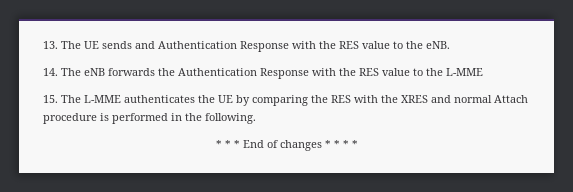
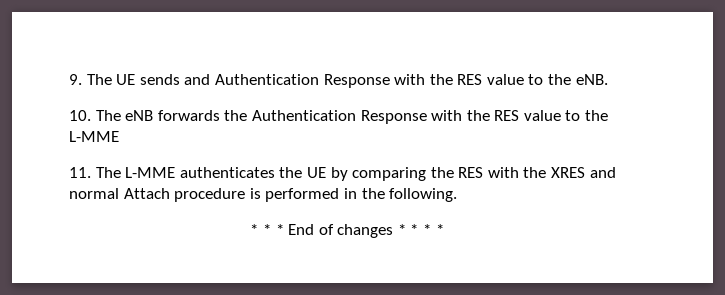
- 13. The UE sends and Authentication Response with the RES value to the eNB.
+ 9. The UE sends and Authentication Response with the RES value to the eNB.
- 14. The eNB forwards the Authentication Response with the RES value to the L-MME
+ 10. The eNB forwards the Authentication Response with the RES value to the L-MME
- 15. The L-MME authenticates the UE by comparing the RES with the XRES and normal Attach procedure is performed in the following.
+ 11. The L-MME authenticates the UE by comparing the RES with the XRES and normal Attach procedure is performed in the following.

